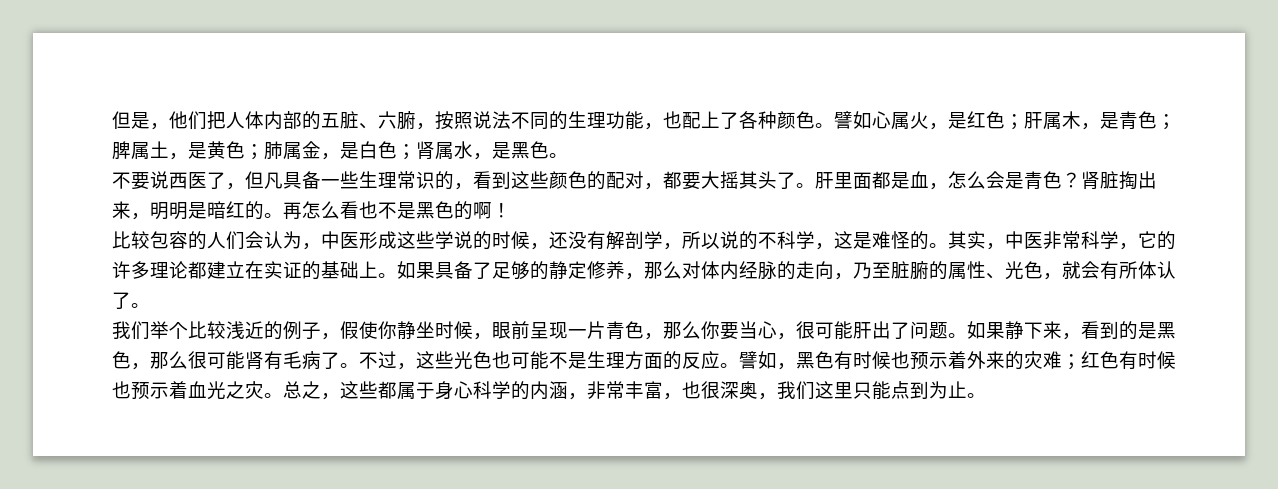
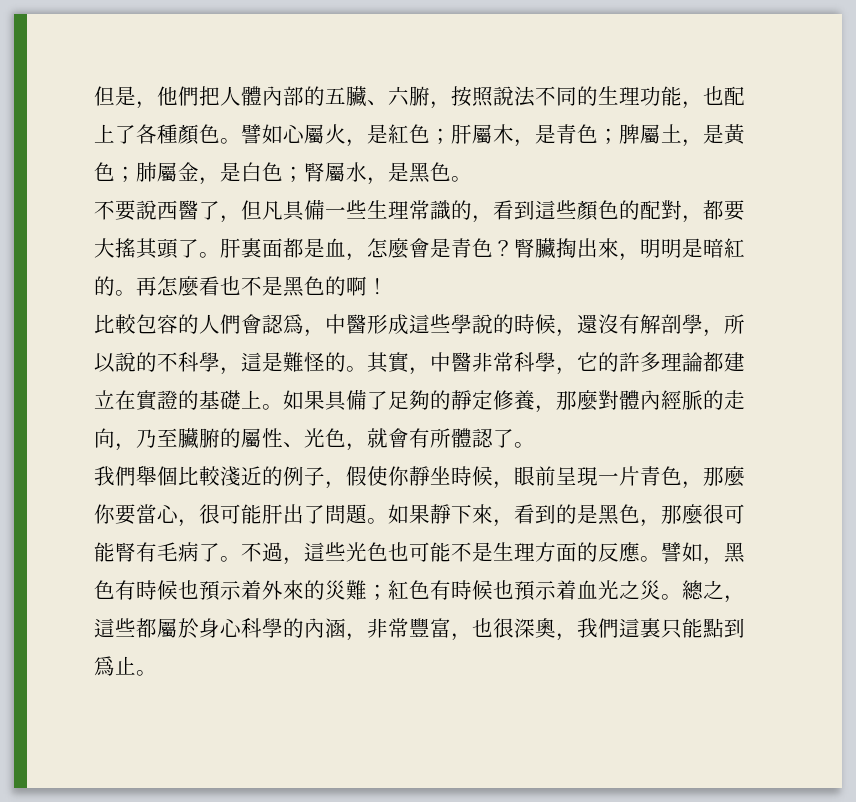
- 但是，他们把人体内部的五脏、六腑，按照说法不同的生理功能，也配上了各种颜色。
+ 但是，他們把人體內部的五臟、六腑，按照說法不同的生理功能，也配上了各種顏色。
- 譬如心属火，是红色；肝属木，是青色；脾属土，是黄色；肺属金，是白色；肾属水，是黑色。
+ 譬如心屬火，是紅色；肝屬木，是青色；脾屬土，是黃色；肺屬金，是白色；腎屬水，是黑色。
- 不要说西医了，但凡具备一些生理常识的，看到这些颜色的配对，都要大摇其头了。肝里面都是血，怎么会是青色？
+ 不要說西醫了，但凡具備一些生理常識的，看到這些顏色的配對，都要大搖其頭了。肝裏面都是血，怎麼會是青色？
- 肾脏掏出来，明明是暗红的。
+ 腎臟掏出來，明明是暗紅的。
- 再怎么看也不是黑色的啊！
+ 再怎麼看也不是黑色的啊！
- 比较包容的人们会认为，中医形成这些学说的时候，还没有解剖学，所以说的不科学，这是难怪的。其实，中医非常科学，它的许多理论都建立在实证的基础上。如果具备了足够的静定修养，那么对体内经脉的走向，乃至脏腑的属性、光色，就会有所体认了。
+ 比較包容的人們會認爲，中醫形成這些學說的時候，還沒有解剖學，所以說的不科學，這是難怪的。其實，中醫非常科學，它的許多理論都建立在實證的基礎上。如果具備了足夠的靜定修養，那麼對體內經脈的走向，乃至臟腑的屬性、光色，就會有所體認了。
- 我们举个比较浅近的例子，假使你静坐时候，眼前呈现一片青色，那么你要当心，很可能肝出了问题。如果静下来，看到的是黑色，那么很可能肾有毛病了。
+ 我們舉個比較淺近的例子，假使你靜坐時候，眼前呈現一片青色，那麼你要當心，很可能肝出了問題。如果靜下來，看到的是黑色，那麼很可能腎有毛病了。
- 不过，这些光色也可能不是生理方面的反应。
+ 不過，這些光色也可能不是生理方面的反應。
- 譬如，黑色有时候也预示着外来的灾难；红色有时候也预示着血光之灾。总之，这些都属于身心科学的内涵，非常丰富，也很深奥，我们这里只能点到为止。
+ 譬如，黑色有時候也預示着外來的災難；紅色有時候也預示着血光之災。總之，這些都屬於身心科學的內涵，非常豐富，也很深奧，我們這裏只能點到爲止。

